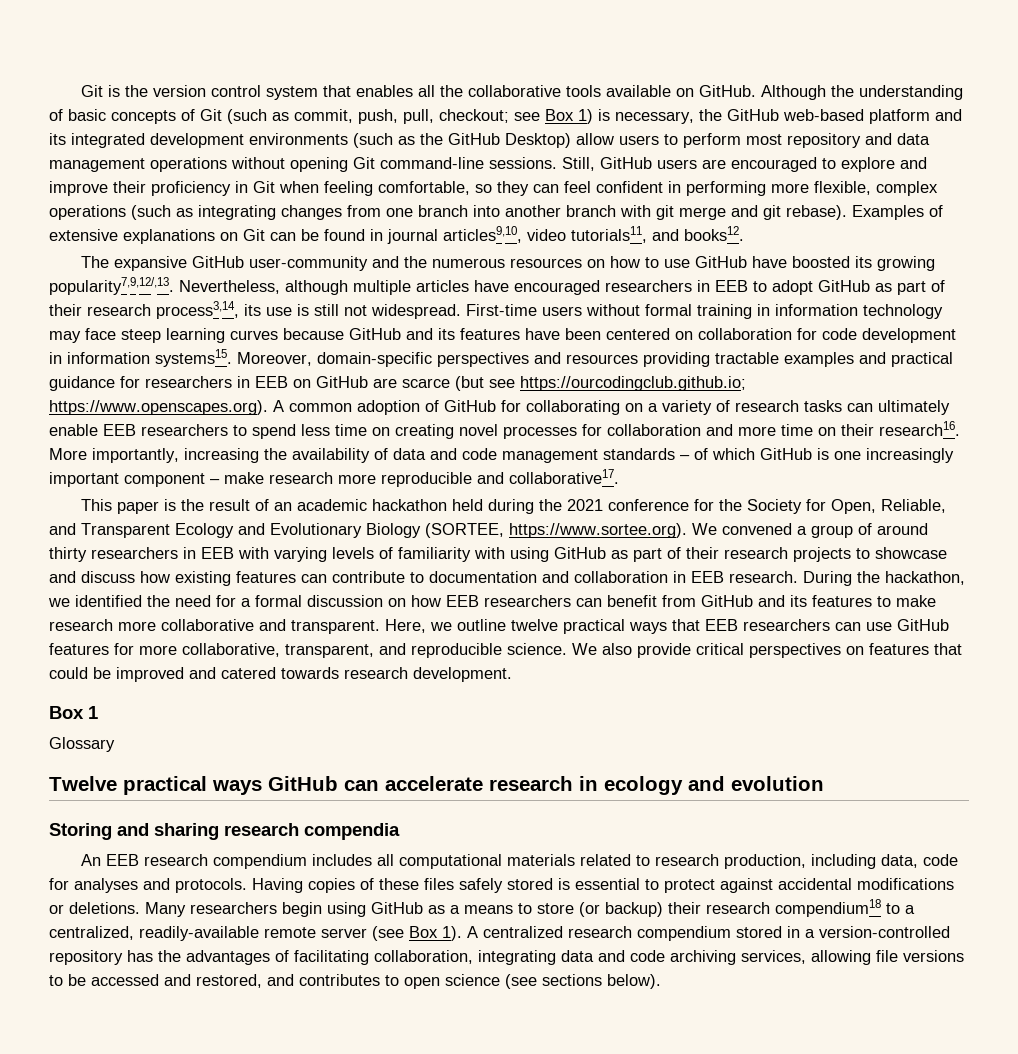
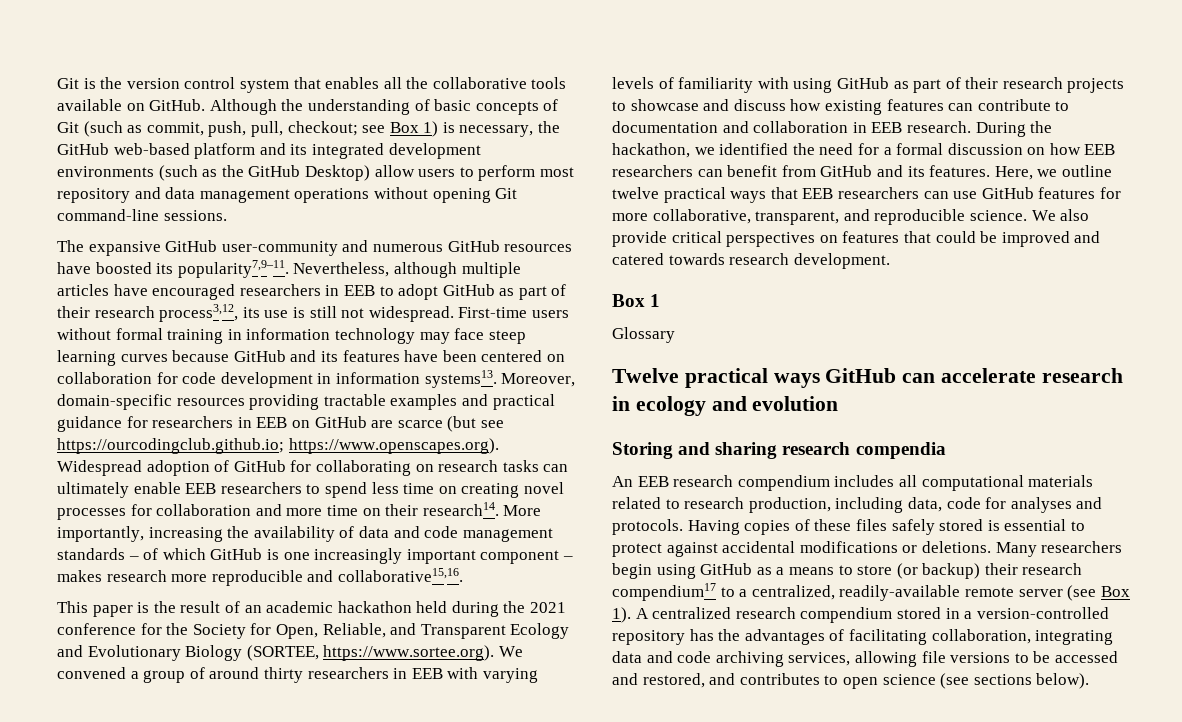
- Still, GitHub users are encouraged to explore and improve their proficiency in Git when feeling comfortable, so they can feel confident in performing more flexible, complex operations (such as integrating changes from one branch into another branch with git merge and git rebase). Examples of extensive explanations on Git can be found in journal articles9,10, video tutorials11, and books12.
- The expansive GitHub user-community and the numerous resources on how to use GitHub have boosted its growing popularity7,9,12/,13.
+ The expansive GitHub user-community and numerous GitHub resources have boosted its popularity7,9–11.
- Nevertheless, although multiple articles have encouraged researchers in EEB to adopt GitHub as part of their research process3,14, its use is still not widespread.
+ Nevertheless, although multiple articles have encouraged researchers in EEB to adopt GitHub as part of their research process3,12, its use is still not widespread.
- First-time users without formal training in information technology may face steep learning curves because GitHub and its features have been centered on collaboration for code development in information systems15.
+ First-time users without formal training in information technology may face steep learning curves because GitHub and its features have been centered on collaboration for code development in information systems13.
- Moreover, domain-specific perspectives and resources providing tractable examples and practical guidance for researchers in EEB on GitHub are scarce (but see https://ourcodingclub.github.io; https://www.openscapes.org). A common adoption of GitHub for collaborating on a variety of research tasks can ultimately enable EEB researchers to spend less time on creating novel processes for collaboration and more time on their research16.
+ Moreover, domain-specific resources providing tractable examples and practical guidance for researchers in EEB on GitHub are scarce (but see https://ourcodingclub.github.io; https://www.openscapes.org). Widespread adoption of GitHub for collaborating on research tasks can ultimately enable EEB researchers to spend less time on creating novel processes for collaboration and more time on their research14.
- More importantly, increasing the availability of data and code management standards – of which GitHub is one increasingly important component – make research more reproducible and collaborative17.
+ More importantly, increasing the availability of data and code management standards – of which GitHub is one increasingly important component – makes research more reproducible and collaborative15,16.
- During the hackathon, we identified the need for a formal discussion on how EEB researchers can benefit from GitHub and its features to make research more collaborative and transparent.
+ During the hackathon, we identified the need for a formal discussion on how EEB researchers can benefit from GitHub and its features.
- Many researchers begin using GitHub as a means to store (or backup) their research compendium18 to a centralized, readily-available remote server (see Box 1).
+ Many researchers begin using GitHub as a means to store (or backup) their research compendium17 to a centralized, readily-available remote server (see Box 1).

